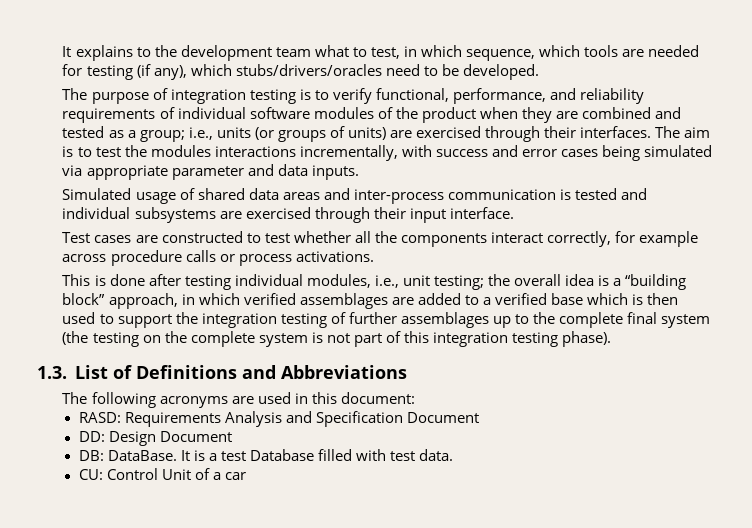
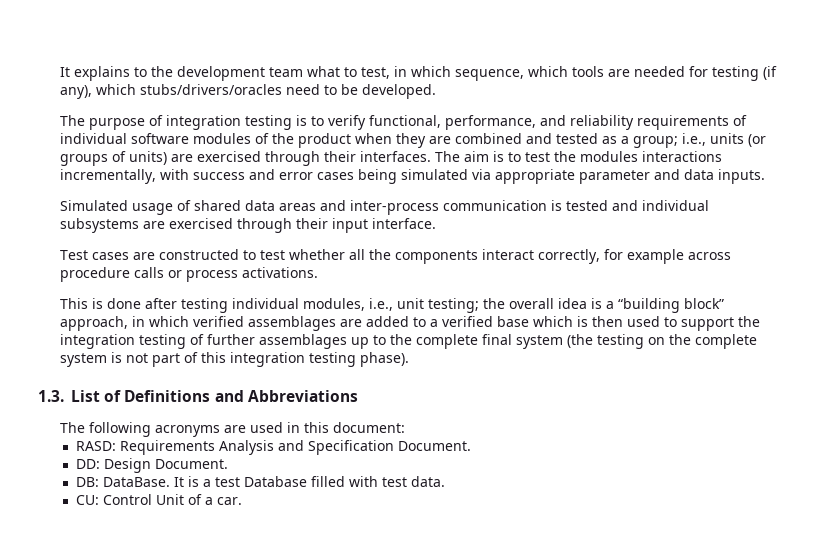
- RASD: Requirements Analysis and Specification Document
+ RASD: Requirements Analysis and Specification Document.
- DD: Design Document
+ DD: Design Document.
- CU: Control Unit of a car
+ CU: Control Unit of a car.

